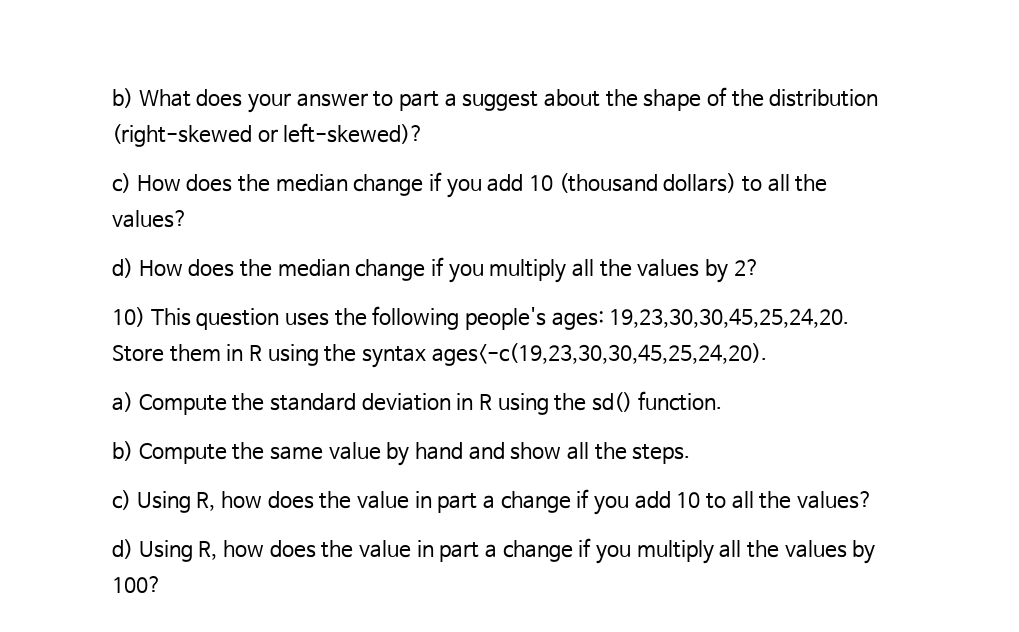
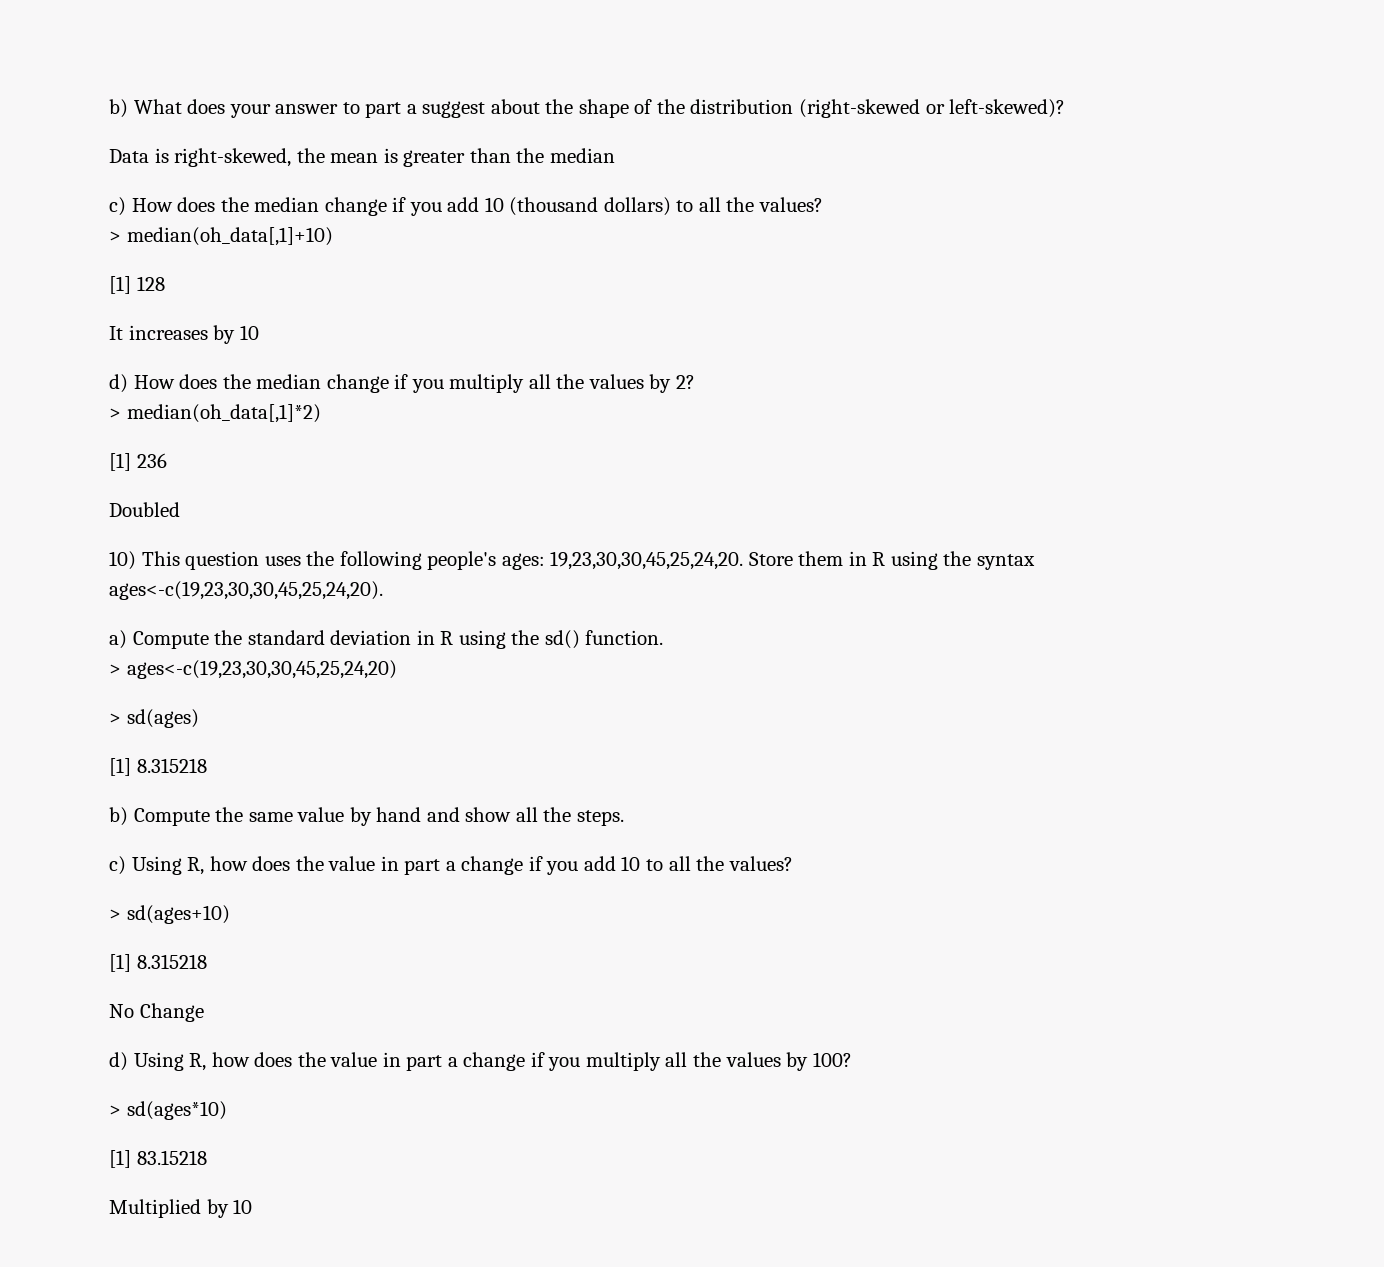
+ Data is right-skewed, the mean is greater than the median
+ > median(oh_data[,1]+10)
+ [1] 128
+ It increases by 10
+ > median(oh_data[,1]*2)
+ [1] 236
+ Doubled
+ > ages<-c(19,23,30,30,45,25,24,20)
+ > sd(ages)
+ [1] 8.315218
+ > sd(ages+10)
+ [1] 8.315218
+ No Change
+ > sd(ages*10)
+ [1] 83.15218
+ Multiplied by 10

